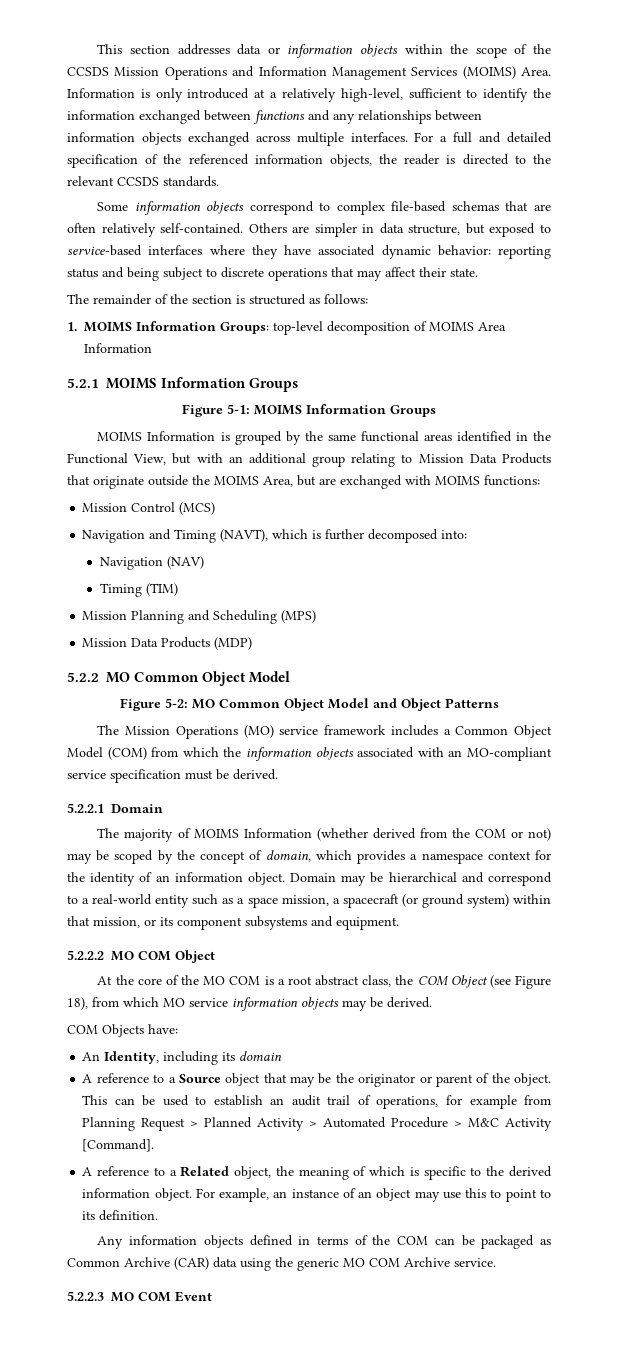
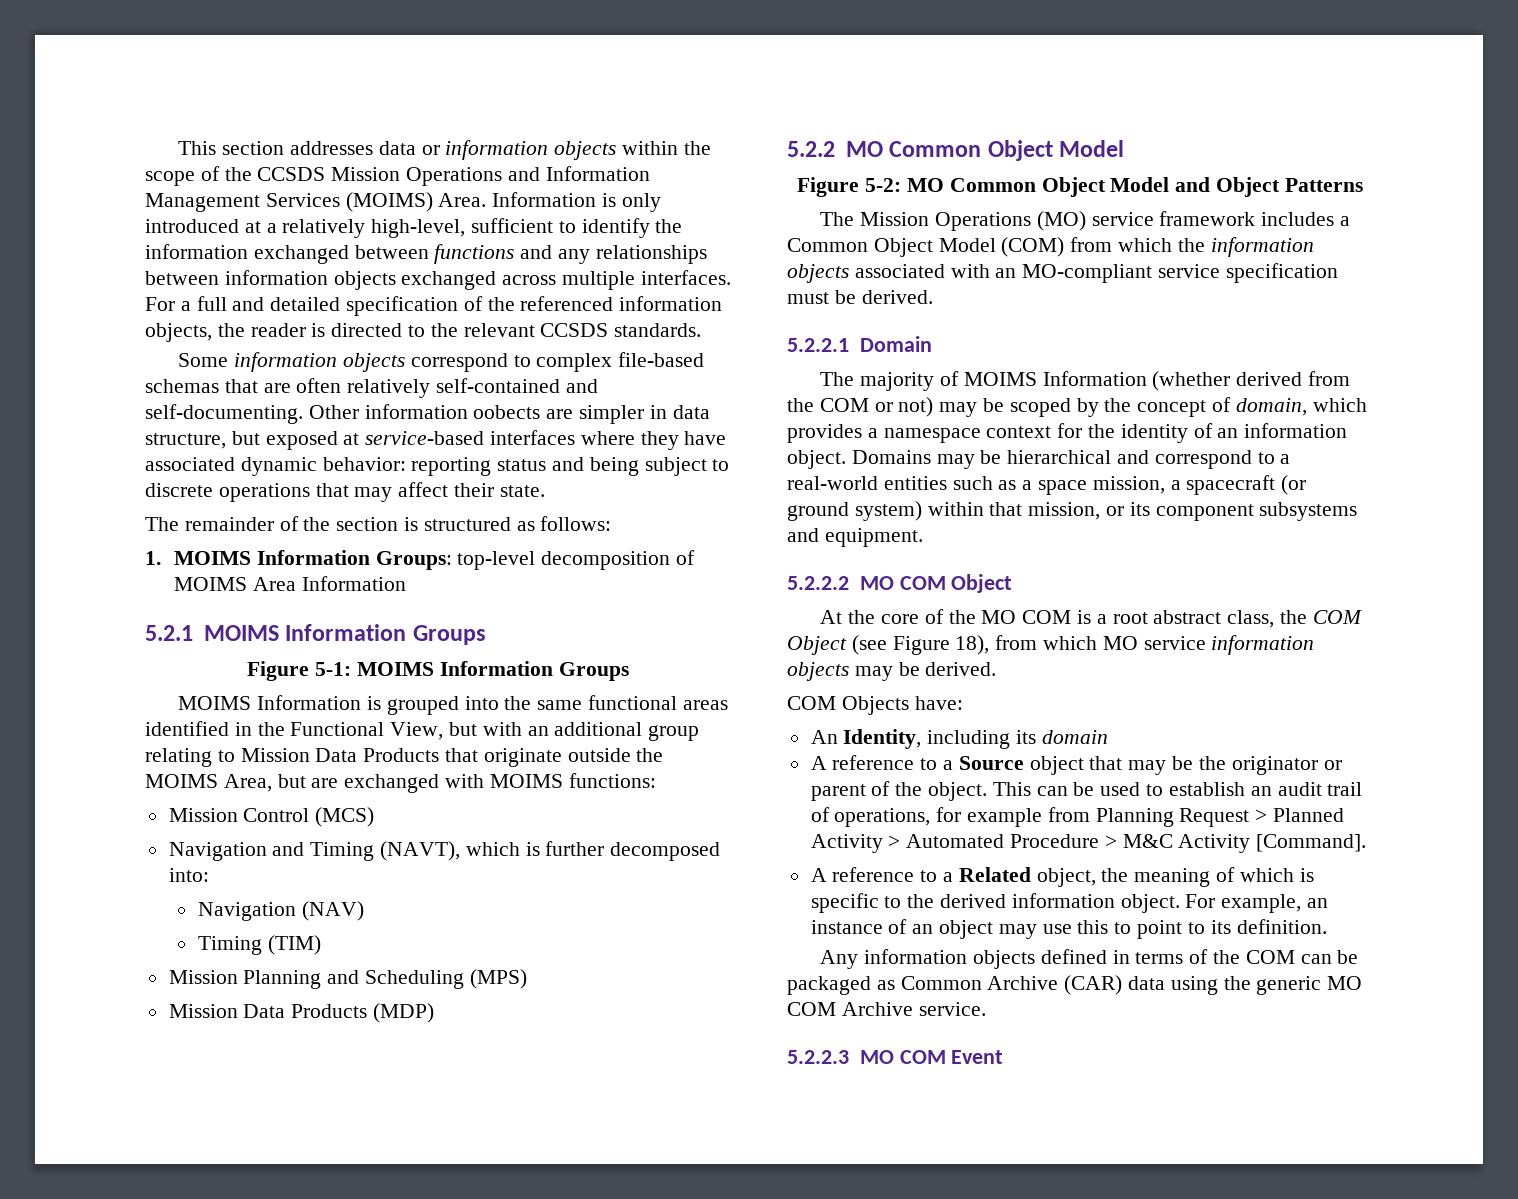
- Some information objects correspond to complex file-based schemas that are often relatively self-contained. Others are simpler in data structure, but exposed to service-based interfaces where they have associated dynamic behavior: reporting status and being subject to discrete operations that may affect their state.
+ Some information objects correspond to complex file-based schemas that are often relatively self-contained and self-documenting. Other information oobects are simpler in data structure, but exposed at service-based interfaces where they have associated dynamic behavior: reporting status and being subject to discrete operations that may affect their state.
- MOIMS Information is grouped by the same functional areas identified in the Functional View, but with an additional group relating to Mission Data Products that originate outside the MOIMS Area, but are exchanged with MOIMS functions:
+ MOIMS Information is grouped into the same functional areas identified in the Functional View, but with an additional group relating to Mission Data Products that originate outside the MOIMS Area, but are exchanged with MOIMS functions:
- Domain may be hierarchical and correspond to a real-world entity such as a space mission, a spacecraft (or ground system) within that mission, or its component subsystems and equipment.
+ Domains may be hierarchical and correspond to a real-world entities such as a space mission, a spacecraft (or ground system) within that mission, or its component subsystems and equipment.

